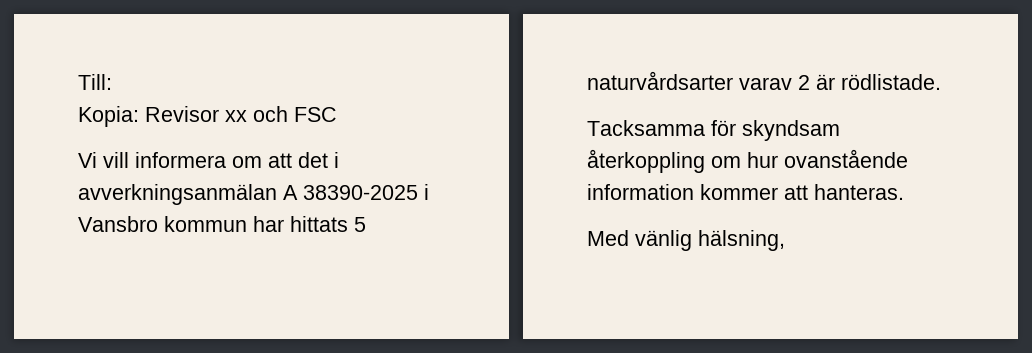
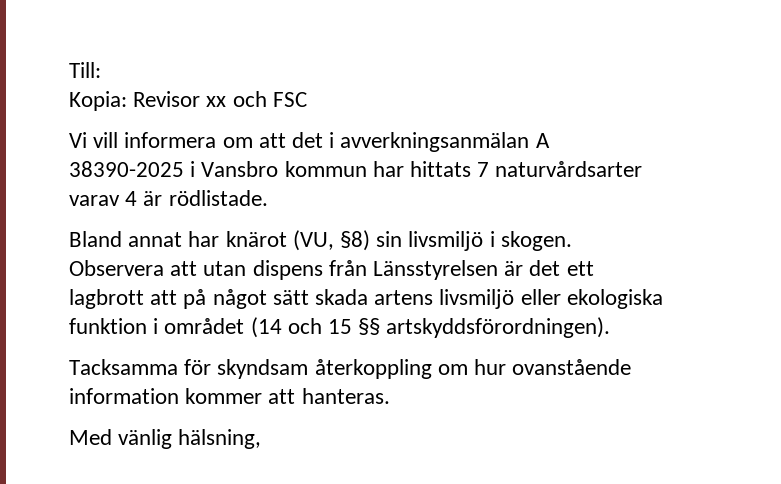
- Vi vill informera om att det i avverkningsanmälan A 38390-2025 i Vansbro kommun har hittats 5 naturvårdsarter varav 2 är rödlistade.
+ Vi vill informera om att det i avverkningsanmälan A 38390-2025 i Vansbro kommun har hittats 7 naturvårdsarter varav 4 är rödlistade.
+ Bland annat har knärot (VU, §8) sin livsmiljö i skogen. Observera att utan dispens från Länsstyrelsen är det ett lagbrott att på något sätt skada artens livsmiljö eller ekologiska funktion i området (14 och 15 §§ artskyddsförordningen).

